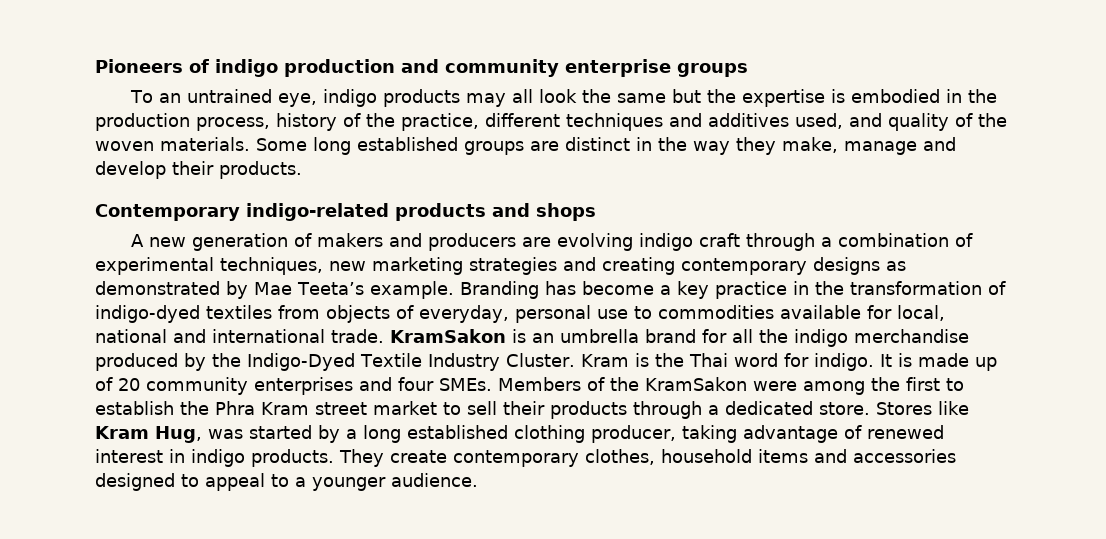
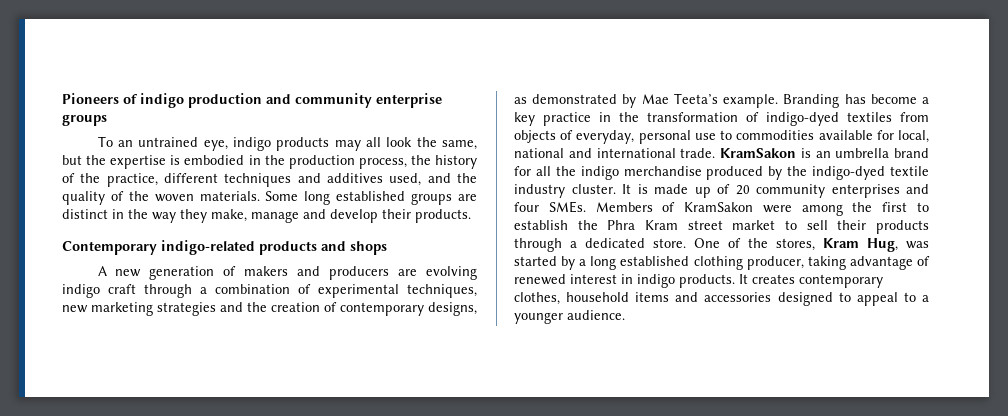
- To an untrained eye, indigo products may all look the same but the expertise is embodied in the production process, history of the practice, different techniques and additives used, and quality of the woven materials.
+ To an untrained eye, indigo products may all look the same, but the expertise is embodied in the production process, the history of the practice, different techniques and additives used, and the quality of the woven materials.
- A new generation of makers and producers are evolving indigo craft through a combination of experimental techniques, new marketing strategies and creating contemporary designs as demonstrated by Mae Teeta’s example.
+ A new generation of makers and producers are evolving indigo craft through a combination of experimental techniques, new marketing strategies and the creation of contemporary designs, as demonstrated by Mae Teeta’s example.
- KramSakon is an umbrella brand for all the indigo merchandise produced by the Indigo-Dyed Textile Industry Cluster. Kram is the Thai word for indigo.
+ KramSakon is an umbrella brand for all the indigo merchandise produced by the indigo-dyed textile industry cluster.
- Members of the KramSakon were among the first to establish the Phra Kram street market to sell their products through a dedicated store.
+ Members of KramSakon were among the first to establish the Phra Kram street market to sell their products through a dedicated store.
- Stores like Kram Hug, was started by a long established clothing producer, taking advantage of renewed interest in indigo products.
+ One of the stores, Kram Hug, was started by a long established clothing producer, taking advantage of renewed interest in indigo products.
- They create contemporary clothes, household items and accessories designed to appeal to a younger audience.
+ It creates contemporary clothes, household items and accessories designed to appeal to a younger audience.

